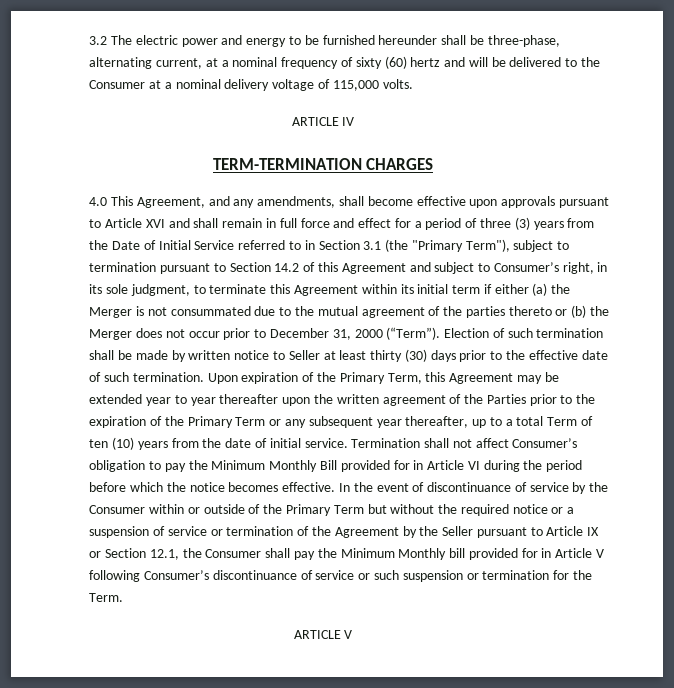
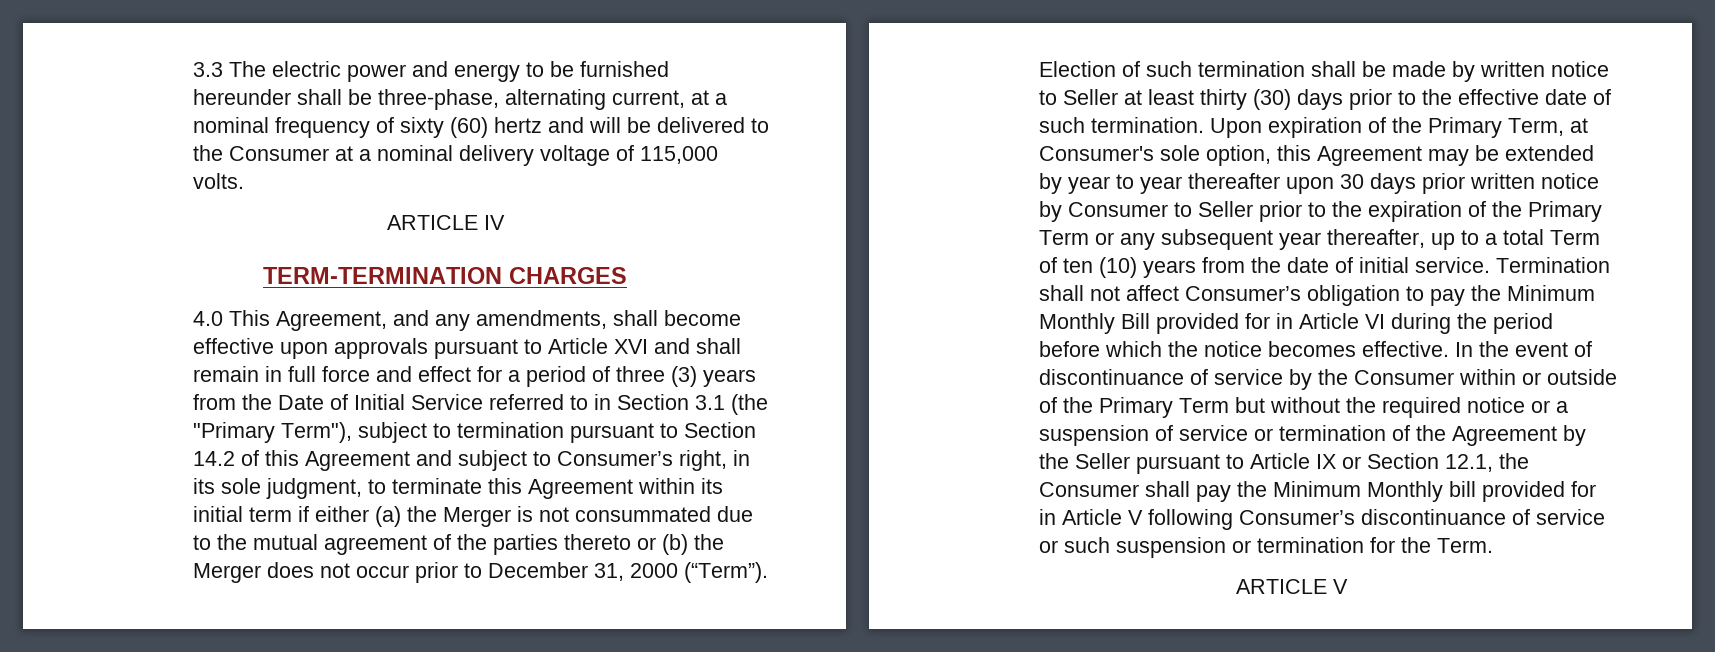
- 3.2 The electric power and energy to be furnished hereunder shall be three-phase, alternating current, at a nominal frequency of sixty (60) hertz and will be delivered to the Consumer at a nominal delivery voltage of 115,000 volts.
+ 3.3 The electric power and energy to be furnished hereunder shall be three-phase, alternating current, at a nominal frequency of sixty (60) hertz and will be delivered to the Consumer at a nominal delivery voltage of 115,000 volts.
- Upon expiration of the Primary Term, this Agreement may be extended year to year thereafter upon the written agreement of the Parties prior to the expiration of the Primary Term or any subsequent year thereafter, up to a total Term of ten (10) years from the date of initial service.
+ Upon expiration of the Primary Term, at Consumer's sole option, this Agreement may be extended by year to year thereafter upon 30 days prior written notice by Consumer to Seller prior to the expiration of the Primary Term or any subsequent year thereafter, up to a total Term of ten (10) years from the date of initial service.

